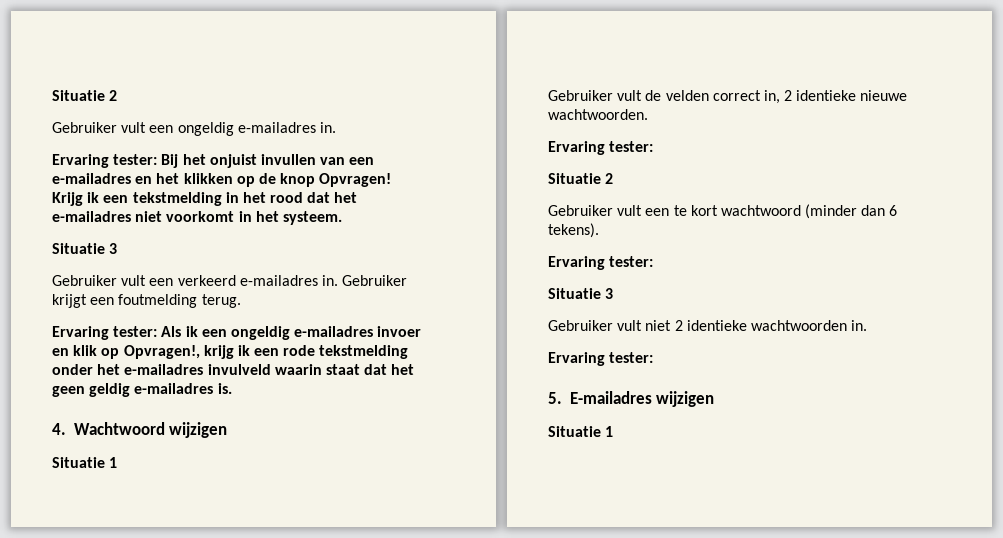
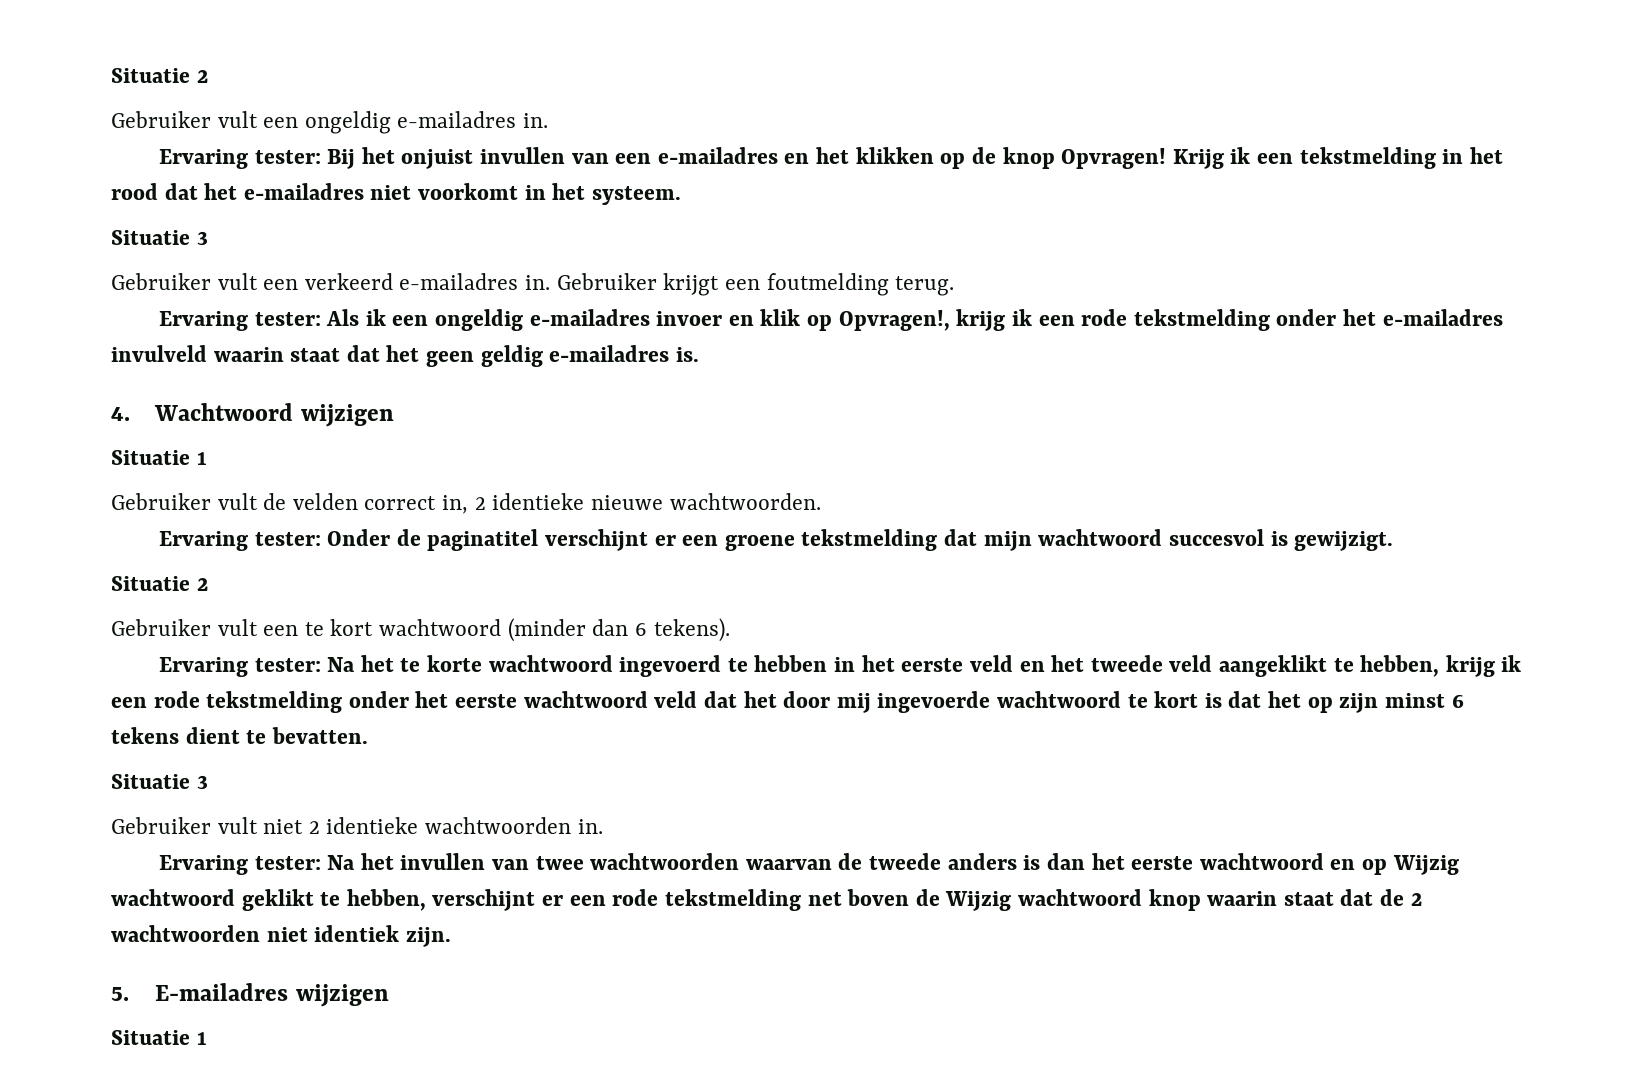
  Gebruiker vult de velden correct in, 2 identieke nieuwe wachtwoorden.
- Ervaring tester:
+ Ervaring tester: Onder de paginatitel verschijnt er een groene tekstmelding dat mijn wachtwoord succesvol is gewijzigt.
  Gebruiker vult een te kort wachtwoord (minder dan 6 tekens).
- Ervaring tester:
+ Ervaring tester: Na het te korte wachtwoord ingevoerd te hebben in het eerste veld en het tweede veld aangeklikt te hebben, krijg ik een rode tekstmelding onder het eerste wachtwoord veld dat het door mij ingevoerde wachtwoord te kort is dat het op zijn minst 6 tekens dient te bevatten.
  Gebruiker vult niet 2 identieke wachtwoorden in.
- Ervaring tester:
+ Ervaring tester: Na het invullen van twee wachtwoorden waarvan de tweede anders is dan het eerste wachtwoord en op Wijzig wachtwoord geklikt te hebben, verschijnt er een rode tekstmelding net boven de Wijzig wachtwoord knop waarin staat dat de 2 wachtwoorden niet identiek zijn.

